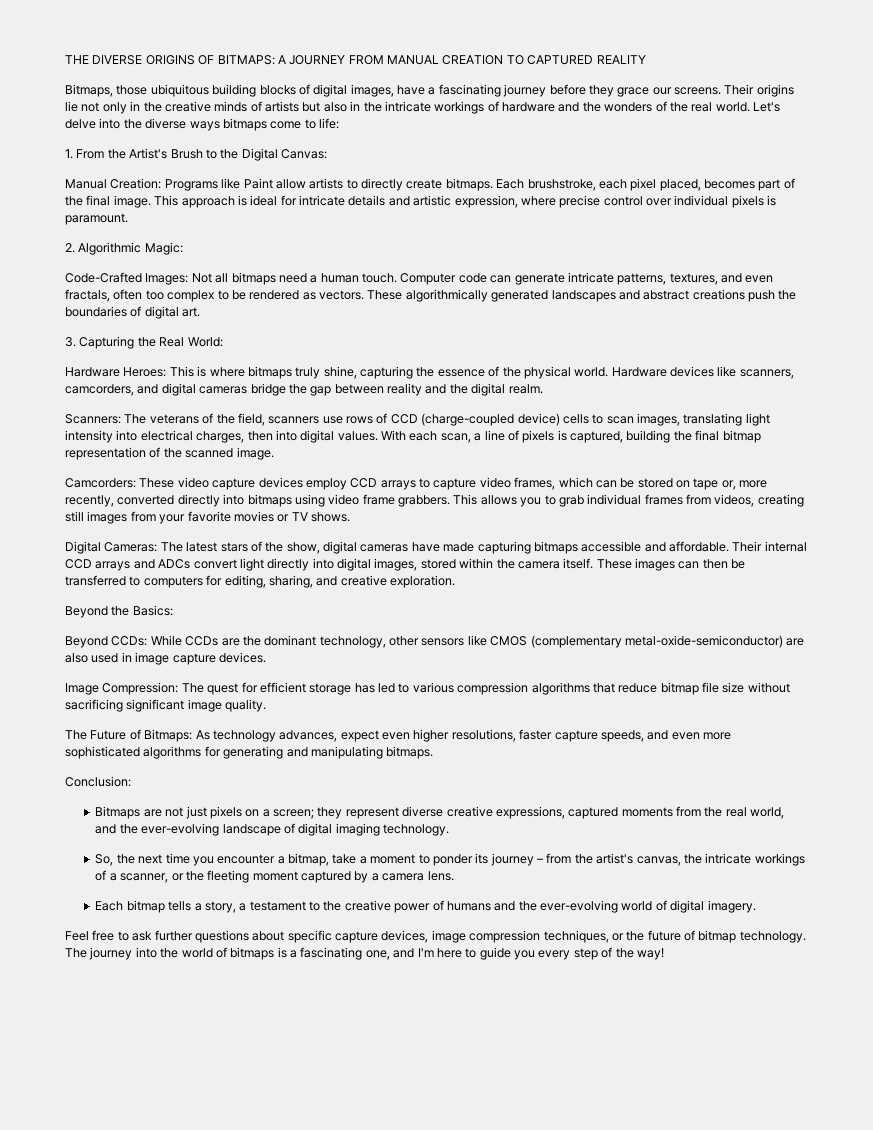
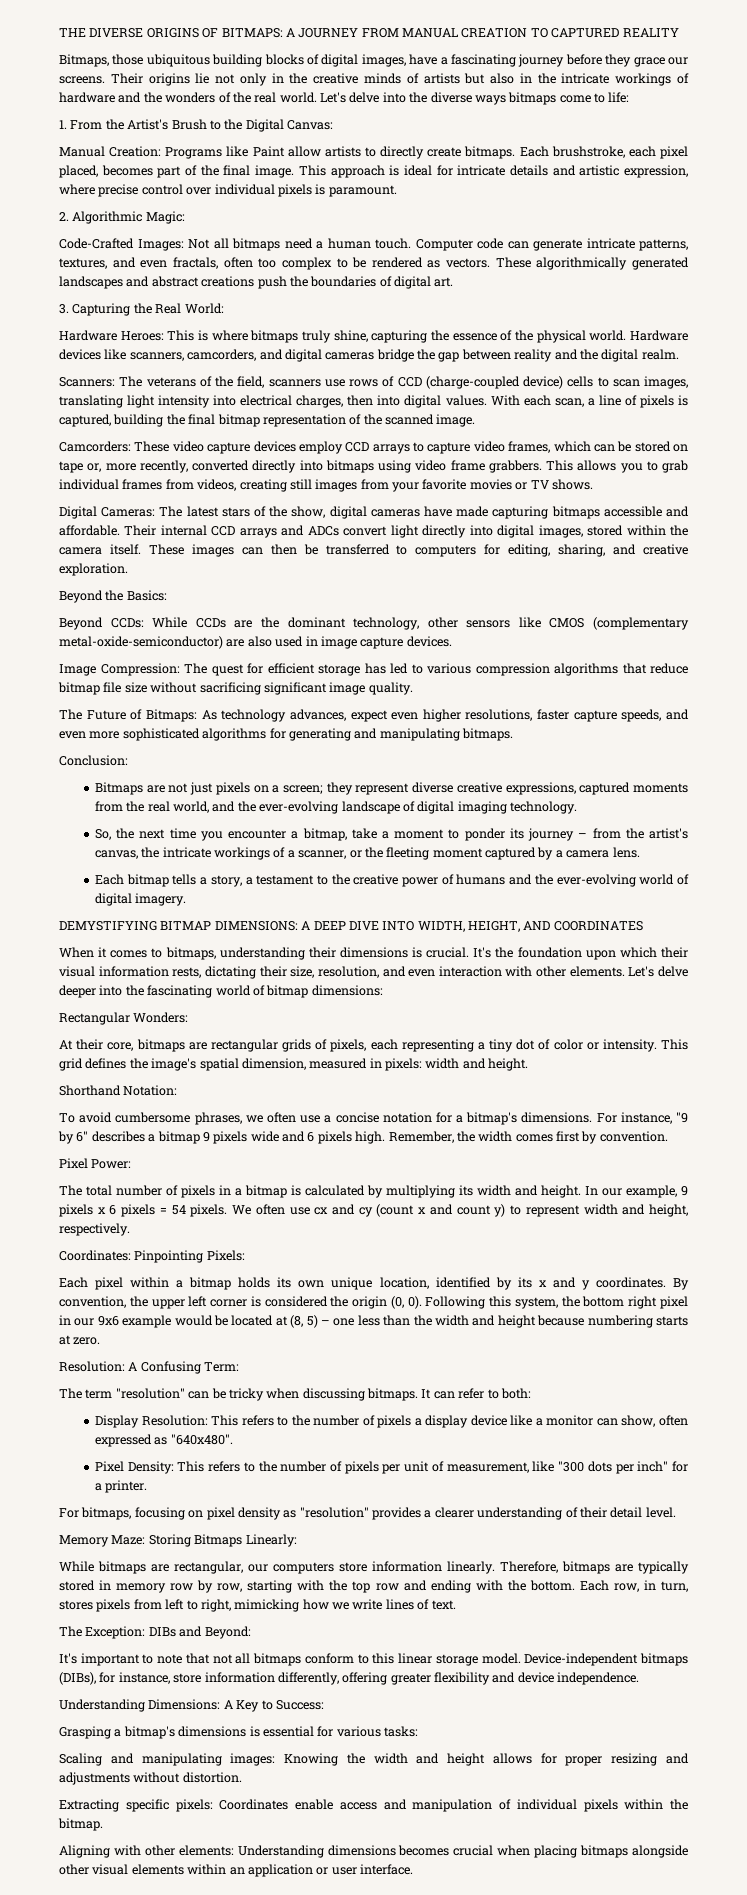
- Feel free to ask further questions about specific capture devices, image compression techniques, or the future of bitmap technology. The journey into the world of bitmaps is a fascinating one, and I'm here to guide you every step of the way!
+ DEMYSTIFYING BITMAP DIMENSIONS: A DEEP DIVE INTO WIDTH, HEIGHT, AND COORDINATES
+ When it comes to bitmaps, understanding their dimensions is crucial. It's the foundation upon which their visual information rests, dictating their size, resolution, and even interaction with other elements. Let's delve deeper into the fascinating world of bitmap dimensions:
+ Rectangular Wonders:
+ At their core, bitmaps are rectangular grids of pixels, each representing a tiny dot of color or intensity. This grid defines the image's spatial dimension, measured in pixels: width and height.
+ Shorthand Notation:
+ To avoid cumbersome phrases, we often use a concise notation for a bitmap's dimensions. For instance, "9 by 6" describes a bitmap 9 pixels wide and 6 pixels high. Remember, the width comes first by convention.
+ Pixel Power:
+ The total number of pixels in a bitmap is calculated by multiplying its width and height. In our example, 9 pixels x 6 pixels = 54 pixels. We often use cx and cy (count x and count y) to represent width and height, respectively.
+ Coordinates: Pinpointing Pixels:
+ Each pixel within a bitmap holds its own unique location, identified by its x and y coordinates. By convention, the upper left corner is considered the origin (0, 0). Following this system, the bottom right pixel in our 9x6 example would be located at (8, 5) – one less than the width and height because numbering starts at zero.
+ Resolution: A Confusing Term:
+ The term "resolution" can be tricky when discussing bitmaps. It can refer to both:
+ Display Resolution: This refers to the number of pixels a display device like a monitor can show, often expressed as "640x480".
+ Pixel Density: This refers to the number of pixels per unit of measurement, like "300 dots per inch" for a printer.
+ For bitmaps, focusing on pixel density as "resolution" provides a clearer understanding of their detail level.
+ Memory Maze: Storing Bitmaps Linearly:
+ While bitmaps are rectangular, our computers store information linearly. Therefore, bitmaps are typically stored in memory row by row, starting with the top row and ending with the bottom. Each row, in turn, stores pixels from left to right, mimicking how we write lines of text.
+ The Exception: DIBs and Beyond:
+ It's important to note that not all bitmaps conform to this linear storage model. Device-independent bitmaps (DIBs), for instance, store information differently, offering greater flexibility and device independence.
+ Understanding Dimensions: A Key to Success:
+ Grasping a bitmap's dimensions is essential for various tasks:
+ Scaling and manipulating images: Knowing the width and height allows for proper resizing and adjustments without distortion.
+ Extracting specific pixels: Coordinates enable access and manipulation of individual pixels within the bitmap.
+ Aligning with other elements: Understanding dimensions becomes crucial when placing bitmaps alongside other visual elements within an application or user interface.

